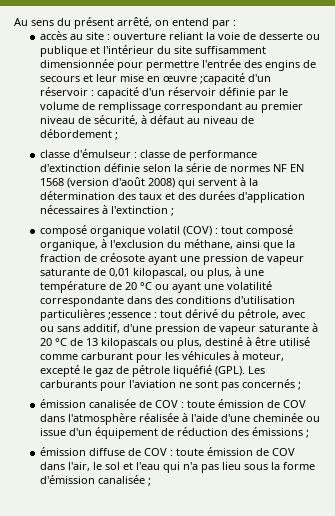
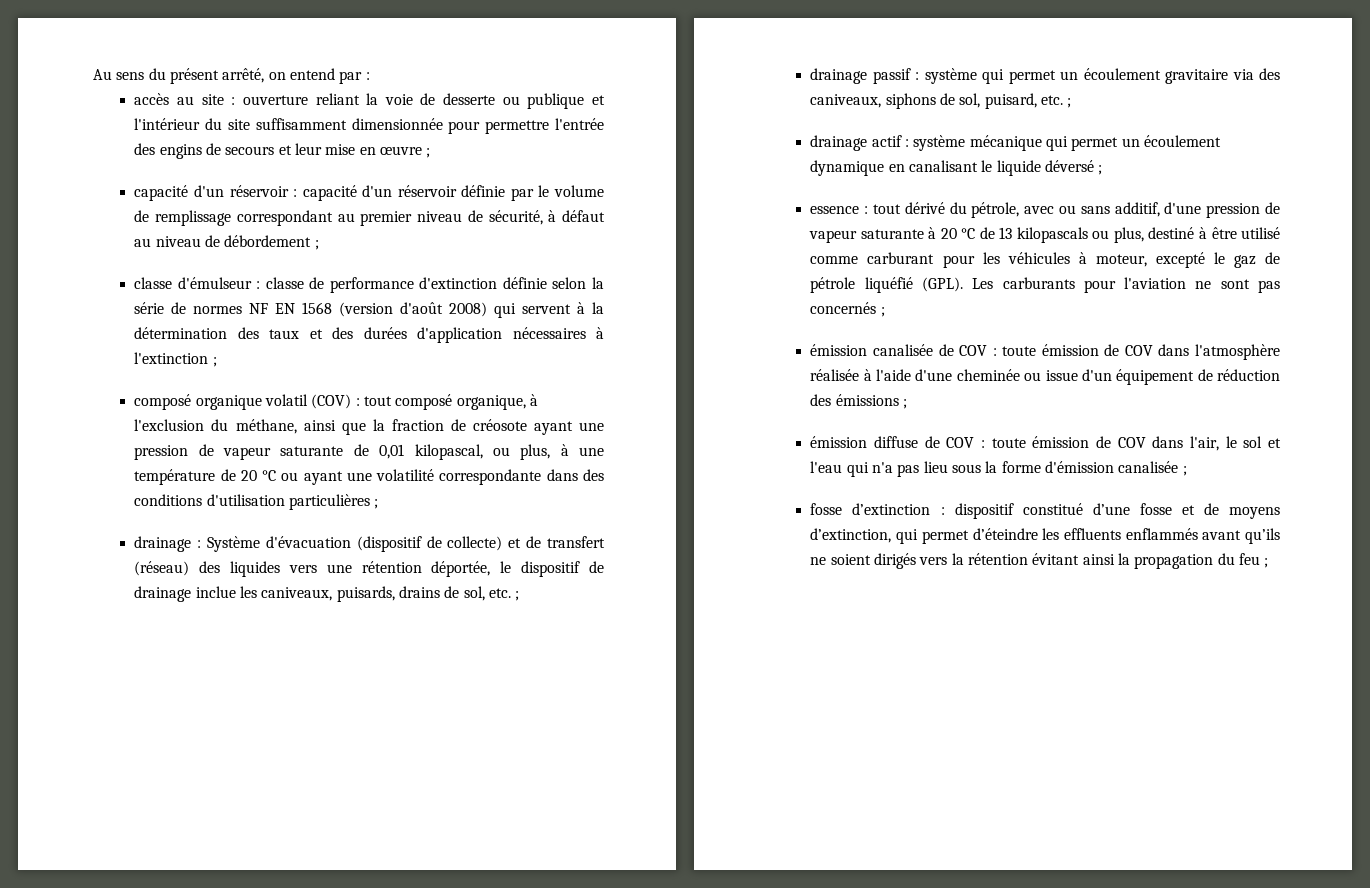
- accès au site : ouverture reliant la voie de desserte ou publique et l'intérieur du site suffisamment dimensionnée pour permettre l'entrée des engins de secours et leur mise en œuvre ;capacité d'un réservoir : capacité d'un réservoir définie par le volume de remplissage correspondant au premier niveau de sécurité, à défaut au niveau de débordement ;
+ accès au site : ouverture reliant la voie de desserte ou publique et l'intérieur du site suffisamment dimensionnée pour permettre l'entrée des engins de secours et leur mise en œuvre ;
+ capacité d'un réservoir : capacité d'un réservoir définie par le volume de remplissage correspondant au premier niveau de sécurité, à défaut au niveau de débordement ;
- tout composé organique, à l'exclusion du méthane, ainsi que la fraction de créosote ayant une pression de vapeur saturante de 0,01 kilopascal, ou plus, à une température de 20 °C ou ayant une volatilité correspondante dans des conditions d'utilisation particulières ;essence :
+ tout composé organique, à l'exclusion du méthane, ainsi que la fraction de créosote ayant une pression de vapeur saturante de 0,01 kilopascal, ou plus, à une température de 20 °C ou ayant une volatilité correspondante dans des conditions d'utilisation particulières ;
+ drainage : Système d'évacuation (dispositif de collecte) et de transfert (réseau) des liquides vers une rétention déportée, le dispositif de drainage inclue les caniveaux, puisards, drains de sol, etc. ;
+ drainage passif : système qui permet un écoulement gravitaire via des caniveaux, siphons de sol, puisard, etc. ;
+ drainage actif : système mécanique qui permet un écoulement dynamique en canalisant le liquide déversé ;
+ essence :
+ fosse d’extinction : dispositif constitué d’une fosse et de moyens d’extinction, qui permet d’éteindre les effluents enflammés avant qu’ils ne soient dirigés vers la rétention évitant ainsi la propagation du feu ;

